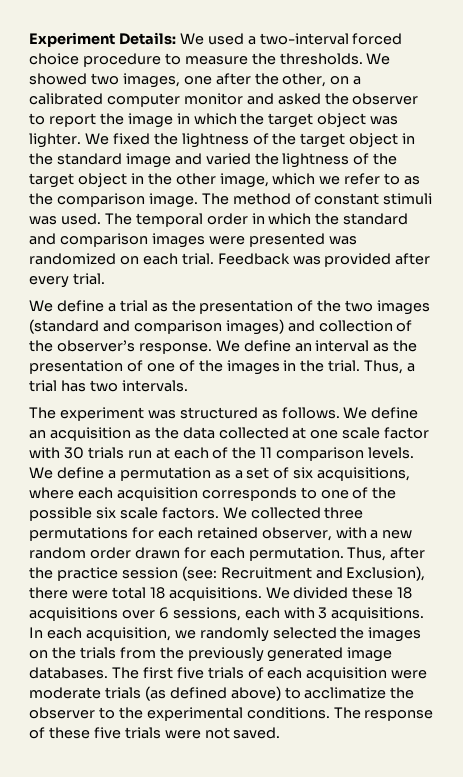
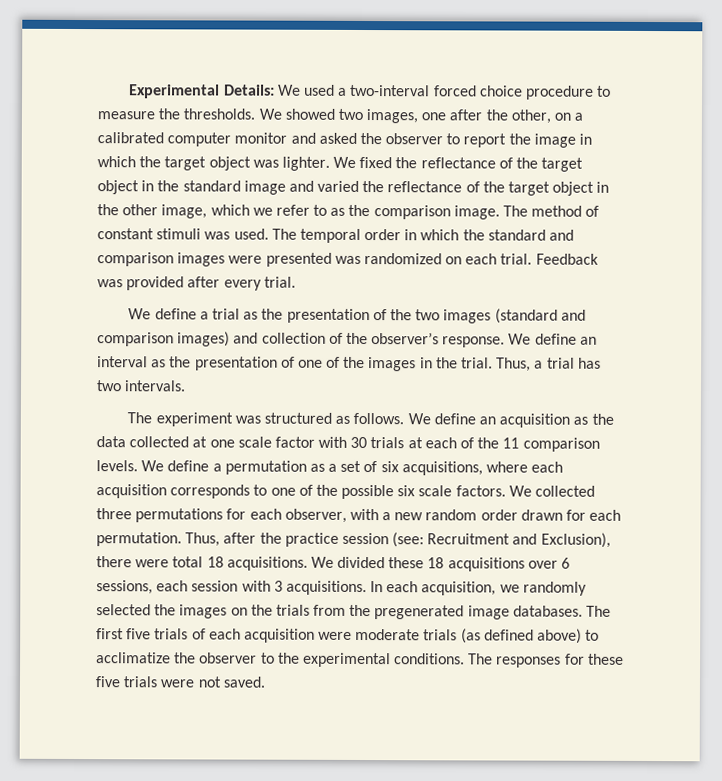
- Experiment Details: We used a two-interval forced choice procedure to measure the thresholds.
+ Experimental Details: We used a two-interval forced choice procedure to measure the thresholds.
- We fixed the lightness of the target object in the standard image and varied the lightness of the target object in the other image, which we refer to as the comparison image.
+ We fixed the reflectance of the target object in the standard image and varied the reflectance of the target object in the other image, which we refer to as the comparison image.
- We define an acquisition as the data collected at one scale factor with 30 trials run at each of the 11 comparison levels.
+ We define an acquisition as the data collected at one scale factor with 30 trials at each of the 11 comparison levels.
- We collected three permutations for each retained observer, with a new random order drawn for each permutation.
+ We collected three permutations for each observer, with a new random order drawn for each permutation.
- We divided these 18 acquisitions over 6 sessions, each with 3 acquisitions.
+ We divided these 18 acquisitions over 6 sessions, each session with 3 acquisitions.
- In each acquisition, we randomly selected the images on the trials from the previously generated image databases.
+ In each acquisition, we randomly selected the images on the trials from the pregenerated image databases.
- The response of these five trials were not saved.
+ The responses for these five trials were not saved.

